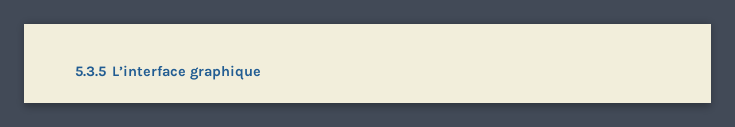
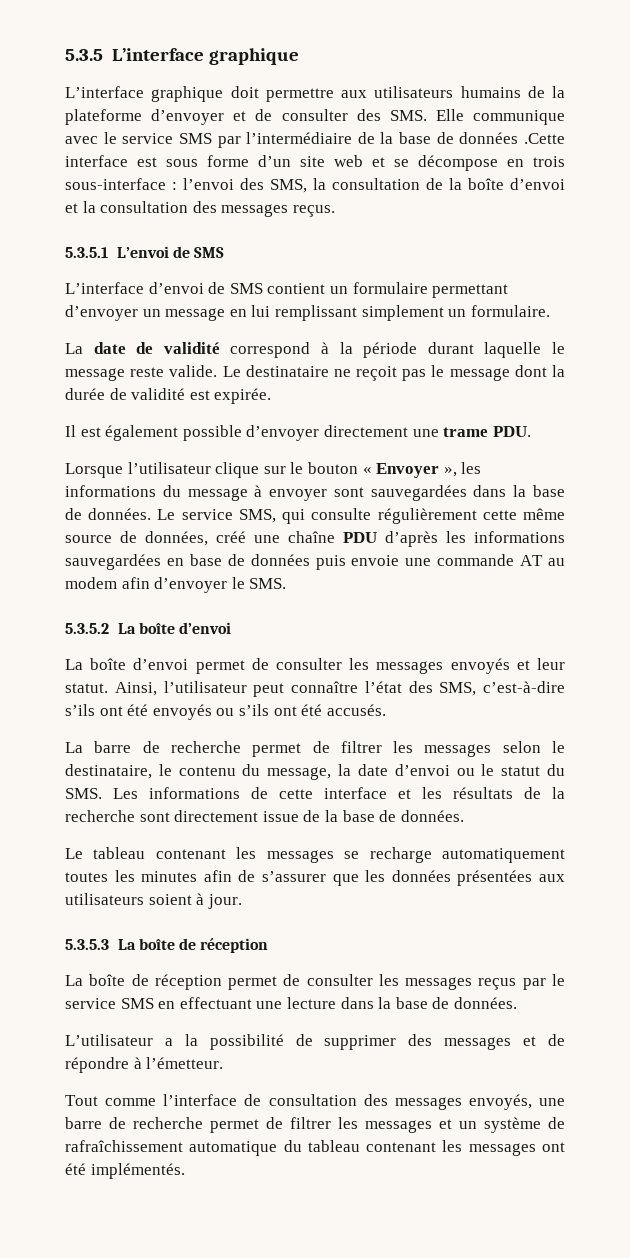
+ L’interface graphique doit permettre aux utilisateurs humains de la plateforme d’envoyer et de consulter des SMS. Elle communique avec le service SMS par l’intermédiaire de la base de données .Cette interface est sous forme d’un site web et se décompose en trois sous-interface : l’envoi des SMS, la consultation de la boîte d’envoi et la consultation des messages reçus.
+ 5.3.5.1 L’envoi de SMS
+ L’interface d’envoi de SMS contient un formulaire permettant d’envoyer un message en lui remplissant simplement un formulaire.
+ La date de validité correspond à la période durant laquelle le message reste valide. Le destinataire ne reçoit pas le message dont la durée de validité est expirée.
+ Il est également possible d’envoyer directement une trame PDU.
+ Lorsque l’utilisateur clique sur le bouton « Envoyer », les informations du message à envoyer sont sauvegardées dans la base de données. Le service SMS, qui consulte régulièrement cette même source de données, créé une chaîne PDU d’après les informations sauvegardées en base de données puis envoie une commande AT au modem afin d’envoyer le SMS.
+ 5.3.5.2 La boîte d’envoi
+ La boîte d’envoi permet de consulter les messages envoyés et leur statut. Ainsi, l’utilisateur peut connaître l’état des SMS, c’est-à-dire s’ils ont été envoyés ou s’ils ont été accusés.
+ La barre de recherche permet de filtrer les messages selon le destinataire, le contenu du message, la date d’envoi ou le statut du SMS. Les informations de cette interface et les résultats de la recherche sont directement issue de la base de données.
+ Le tableau contenant les messages se recharge automatiquement toutes les minutes afin de s’assurer que les données présentées aux utilisateurs soient à jour.
+ 5.3.5.3 La boîte de réception
+ La boîte de réception permet de consulter les messages reçus par le service SMS en effectuant une lecture dans la base de données.
+ L’utilisateur a la possibilité de supprimer des messages et de répondre à l’émetteur.
+ Tout comme l’interface de consultation des messages envoyés, une barre de recherche permet de filtrer les messages et un système de rafraîchissement automatique du tableau contenant les messages ont été implémentés.

